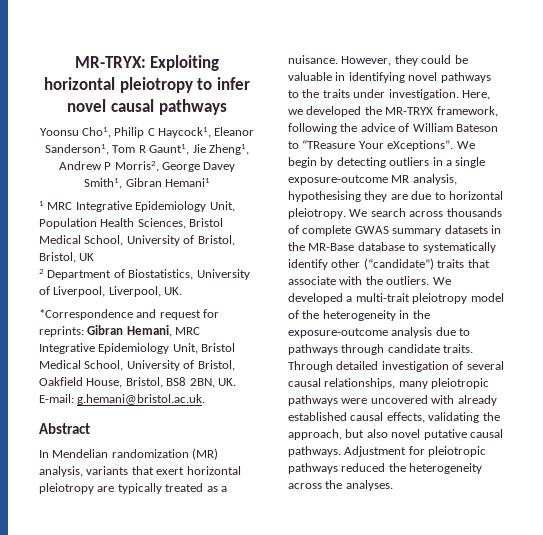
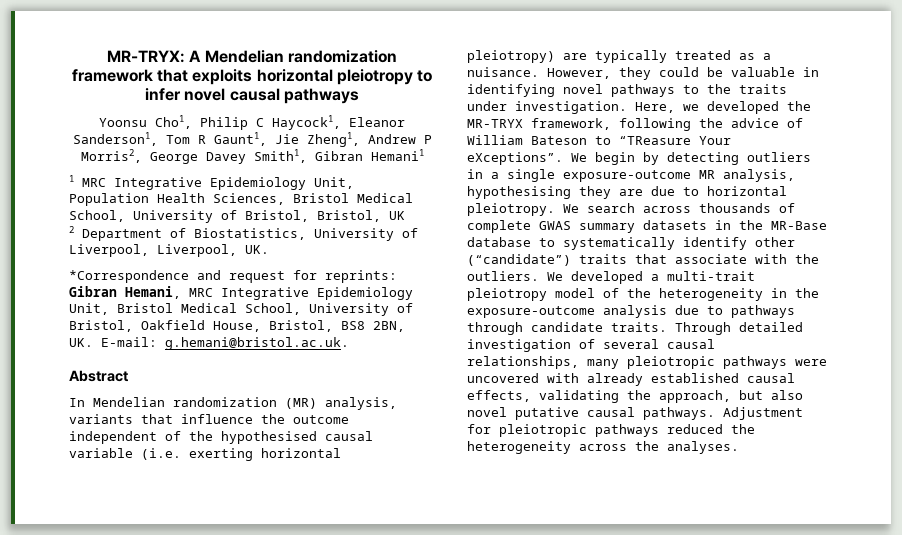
- MR-TRYX: Exploiting horizontal pleiotropy to infer novel causal pathways
+ MR-TRYX: A Mendelian randomization framework that exploits horizontal pleiotropy to infer novel causal pathways
- In Mendelian randomization (MR) analysis, variants that exert horizontal pleiotropy are typically treated as a nuisance.
+ In Mendelian randomization (MR) analysis, variants that influence the outcome independent of the hypothesised causal variable (i.e. exerting horizontal pleiotropy) are typically treated as a nuisance.

